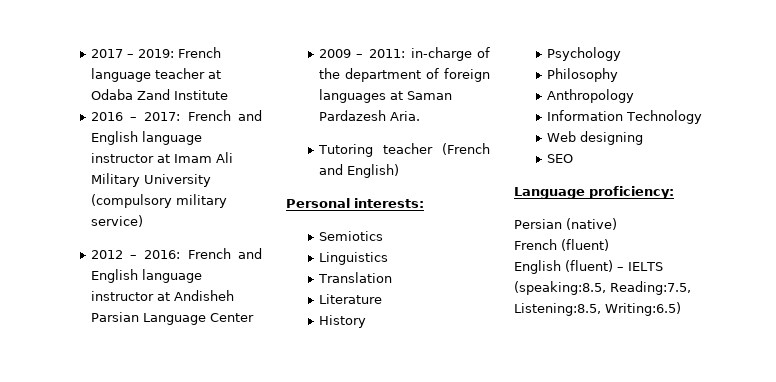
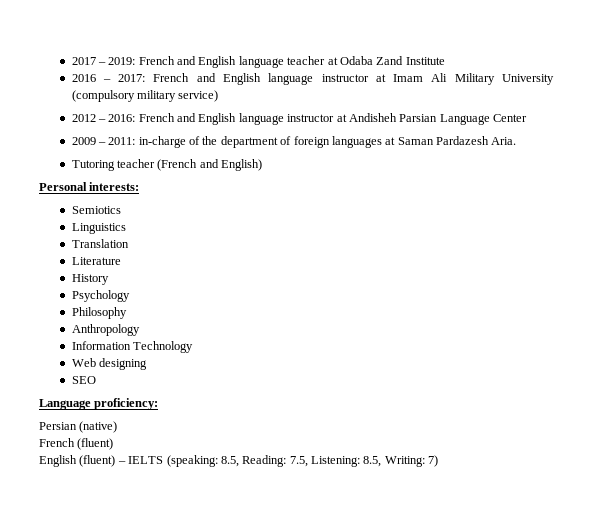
- 2017 – 2019: French language teacher at Odaba Zand Institute
+ 2017 – 2019: French and English language teacher at Odaba Zand Institute
- English (fluent) – IELTS (speaking:8.5, Reading:7.5, Listening:8.5, Writing:6.5)
+ English (fluent) – IELTS (speaking: 8.5, Reading: 7.5, Listening: 8.5, Writing: 7)

